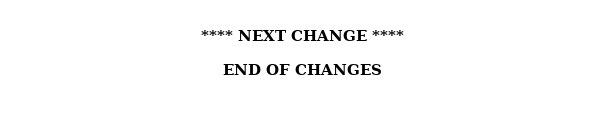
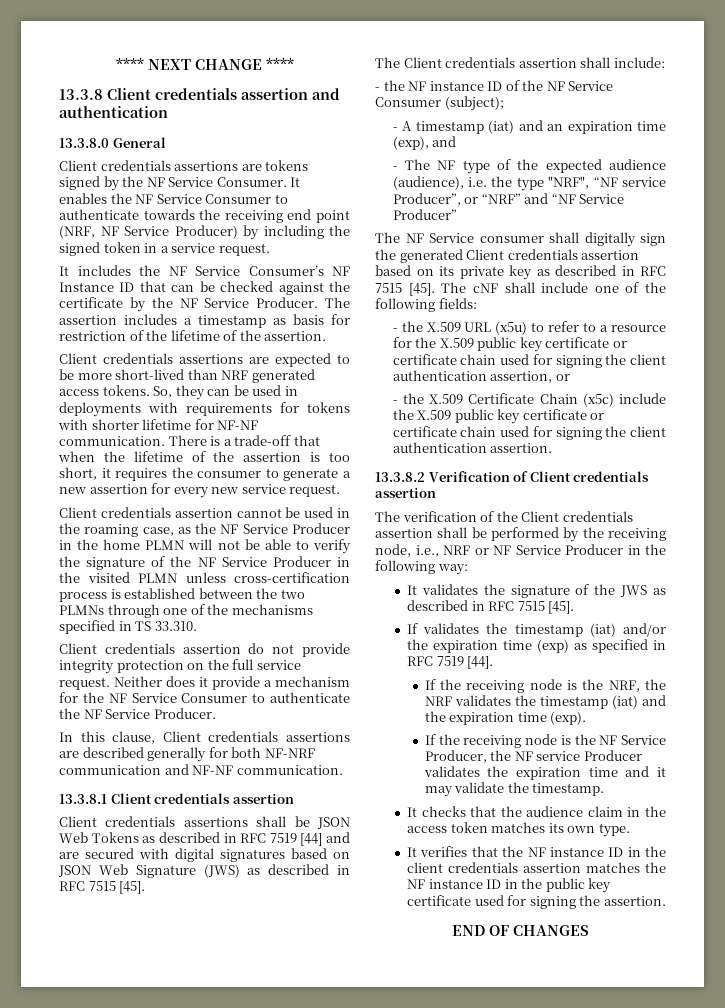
+ 13.3.8 Client credentials assertion and authentication
+ 13.3.8.0 General
+ Client credentials assertions are tokens signed by the NF Service Consumer. It enables the NF Service Consumer to authenticate towards the receiving end point (NRF, NF Service Producer) by including the signed token in a service request.
+ It includes the NF Service Consumer’s NF Instance ID that can be checked against the certificate by the NF Service Producer. The assertion includes a timestamp as basis for restriction of the lifetime of the assertion.
+ Client credentials assertions are expected to be more short-lived than NRF generated access tokens. So, they can be used in deployments with requirements for tokens with shorter lifetime for NF-NF communication. There is a trade-off that when the lifetime of the assertion is too short, it requires the consumer to generate a new assertion for every new service request.
+ Client credentials assertion cannot be used in the roaming case, as the NF Service Producer in the home PLMN will not be able to verify the signature of the NF Service Producer in the visited PLMN unless cross-certification process is established between the two PLMNs through one of the mechanisms specified in TS 33.310.
+ Client credentials assertion do not provide integrity protection on the full service request. Neither does it provide a mechanism for the NF Service Consumer to authenticate the NF Service Producer.
+ In this clause, Client credentials assertions are described generally for both NF-NRF communication and NF-NF communication.
+ 13.3.8.1 Client credentials assertion
+ Client credentials assertions shall be JSON Web Tokens as described in RFC 7519 [44] and are secured with digital signatures based on JSON Web Signature (JWS) as described in RFC 7515 [45].
+ The Client credentials assertion shall include:
+ - the NF instance ID of the NF Service Consumer (subject);
+ - A timestamp (iat) and an expiration time (exp), and
+ - The NF type of the expected audience (audience), i.e. the type "NRF", “NF service Producer”, or “NRF” and “NF Service Producer”
+ The NF Service consumer shall digitally sign the generated Client credentials assertion based on its private key as described in RFC 7515 [45]. The cNF shall include one of the following fields:
+ - the X.509 URL (x5u) to refer to a resource for the X.509 public key certificate or certificate chain used for signing the client authentication assertion, or
+ - the X.509 Certificate Chain (x5c) include the X.509 public key certificate or certificate chain used for signing the client authentication assertion.
+ 13.3.8.2 Verification of Client credentials assertion
+ The verification of the Client credentials assertion shall be performed by the receiving node, i.e., NRF or NF Service Producer in the following way:
+ It validates the signature of the JWS as described in RFC 7515 [45].
+ If validates the timestamp (iat) and/or the expiration time (exp) as specified in RFC 7519 [44].
+ If the receiving node is the NRF, the NRF validates the timestamp (iat) and the expiration time (exp).
+ If the receiving node is the NF Service Producer, the NF service Producer validates the expiration time and it may validate the timestamp.
+ It checks that the audience claim in the access token matches its own type.
+ It verifies that the NF instance ID in the client credentials assertion matches the NF instance ID in the public key certificate used for signing the assertion.

